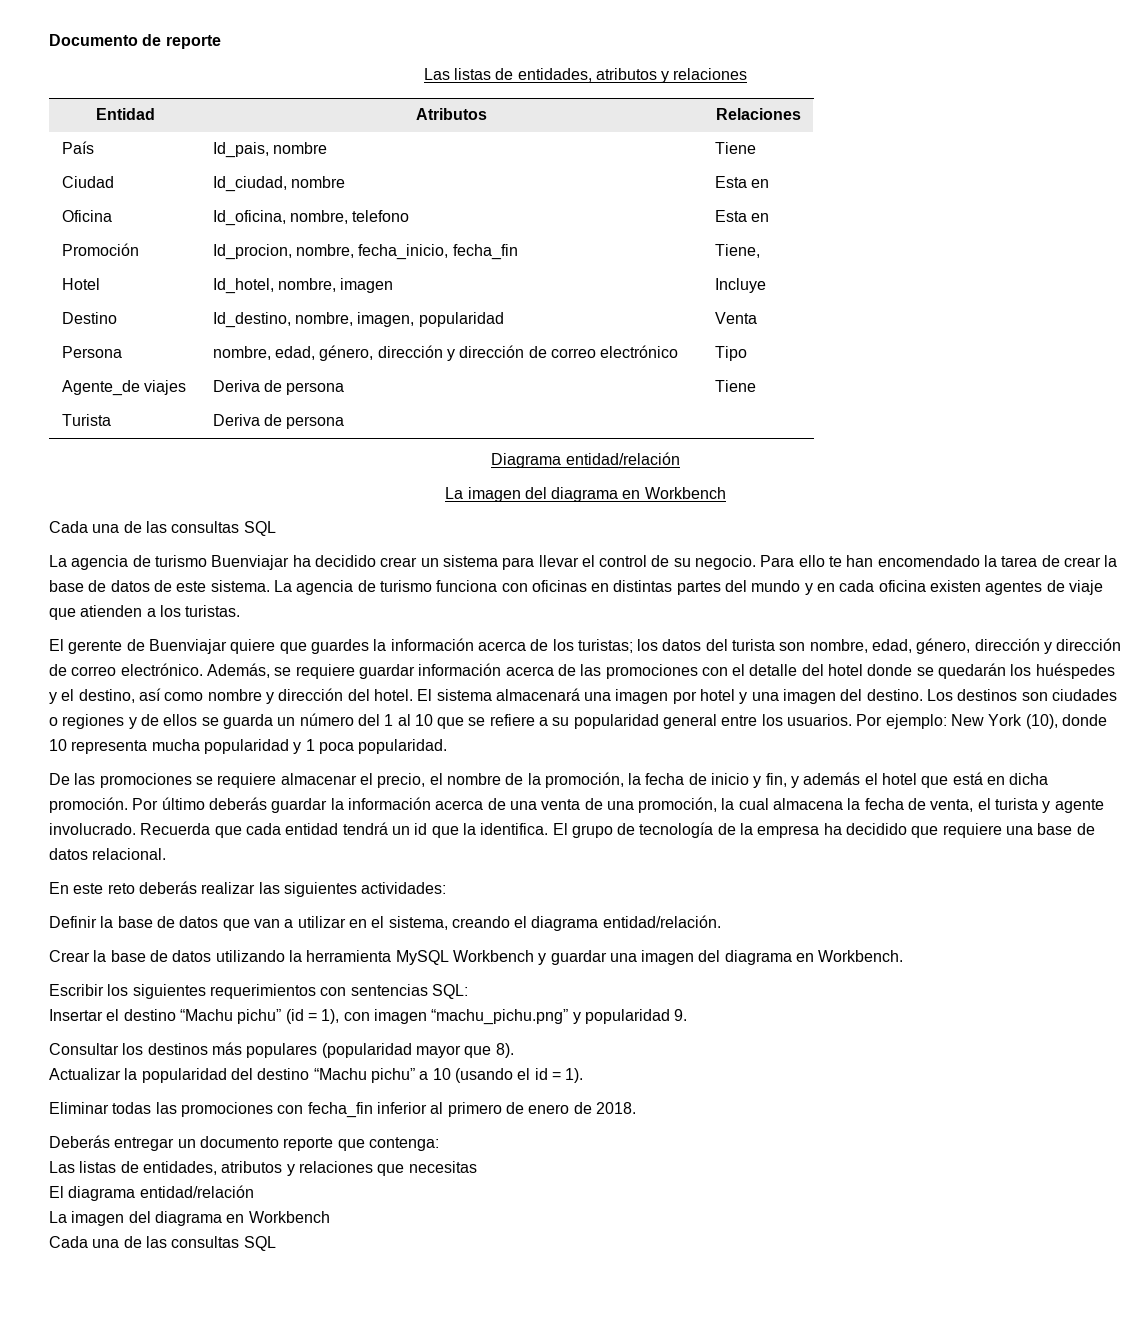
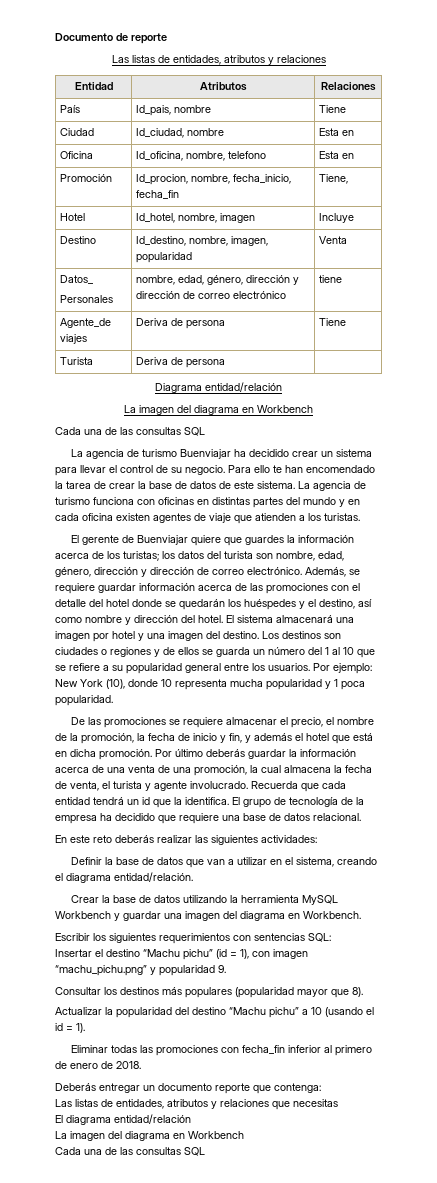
- Persona | nombre, edad, género, dirección y dirección de correo electrónico | Tipo
+ Datos_
+ Personales | nombre, edad, género, dirección y dirección de correo electrónico | tiene

